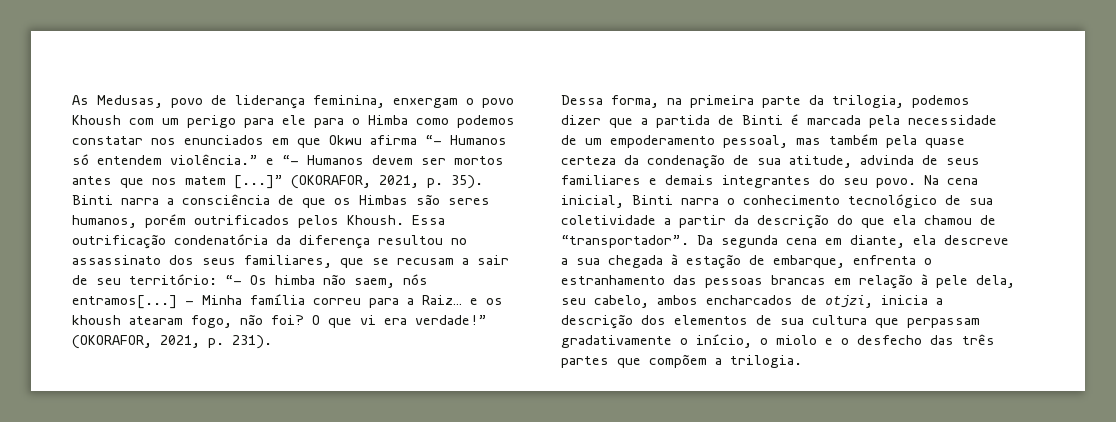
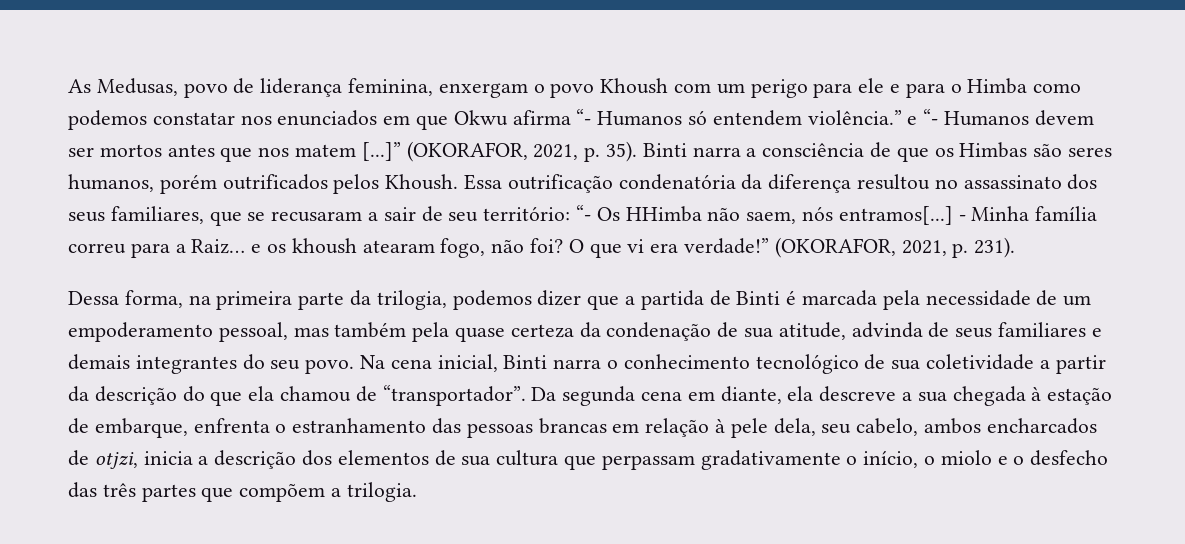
- As Medusas, povo de liderança feminina, enxergam o povo Khoush com um perigo para ele para o Himba como podemos constatar nos enunciados em que Okwu afirma “- Humanos só entendem violência.” e “- Humanos devem ser mortos antes que nos matem [...]”
+ As Medusas, povo de liderança feminina, enxergam o povo Khoush com um perigo para ele e para o Himba como podemos constatar nos enunciados em que Okwu afirma “- Humanos só entendem violência.” e “- Humanos devem ser mortos antes que nos matem [...]”
- Essa outrificação condenatória da diferença resultou no assassinato dos seus familiares, que se recusam a sair de seu território: “- Os himba não saem, nós entramos[...]
+ Essa outrificação condenatória da diferença resultou no assassinato dos seus familiares, que se recusaram a sair de seu território: “- Os HHimba não saem, nós entramos[...]

